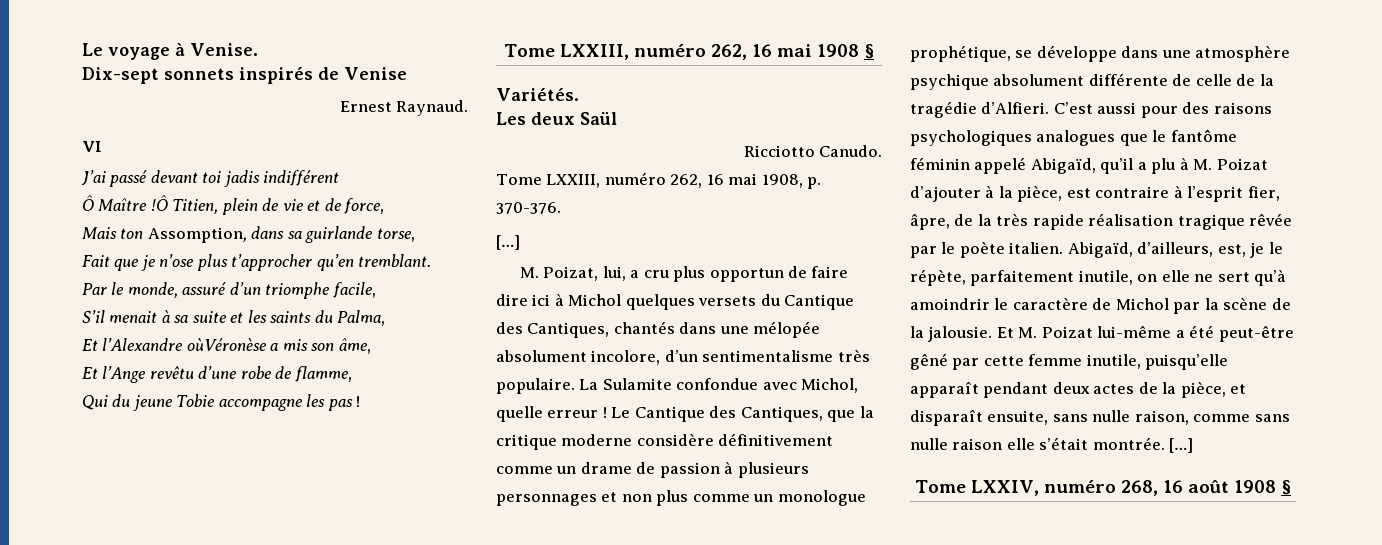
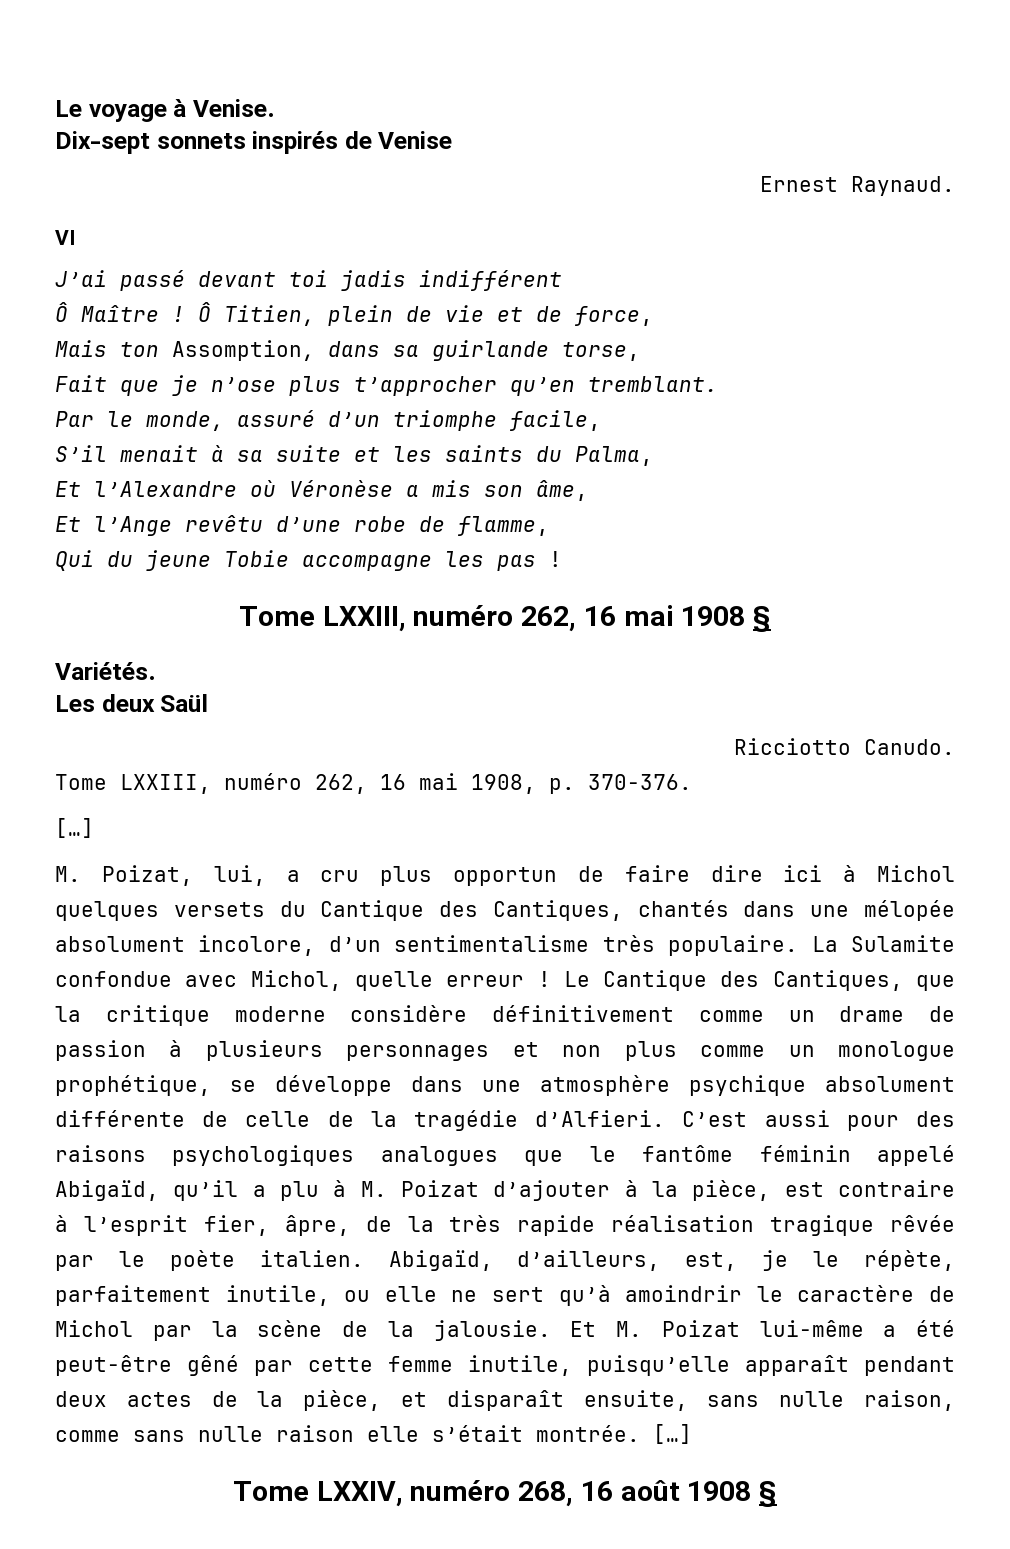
- Ô Maître !Ô Titien, plein de vie et de force,
+ Ô Maître ! Ô Titien, plein de vie et de force,
- Et l’Alexandre oùVéronèse a mis son âme,
+ Et l’Alexandre où Véronèse a mis son âme,
- Abigaïd, d’ailleurs, est, je le répète, parfaitement inutile, on elle ne sert qu’à amoindrir le caractère de Michol par la scène de la jalousie.
+ Abigaïd, d’ailleurs, est, je le répète, parfaitement inutile, ou elle ne sert qu’à amoindrir le caractère de Michol par la scène de la jalousie.

